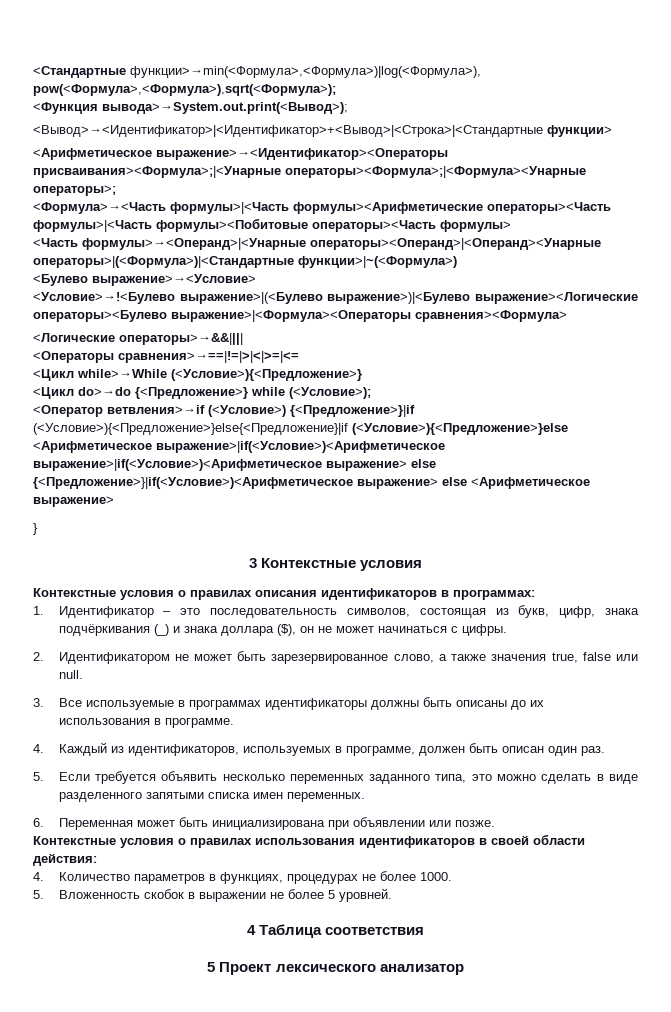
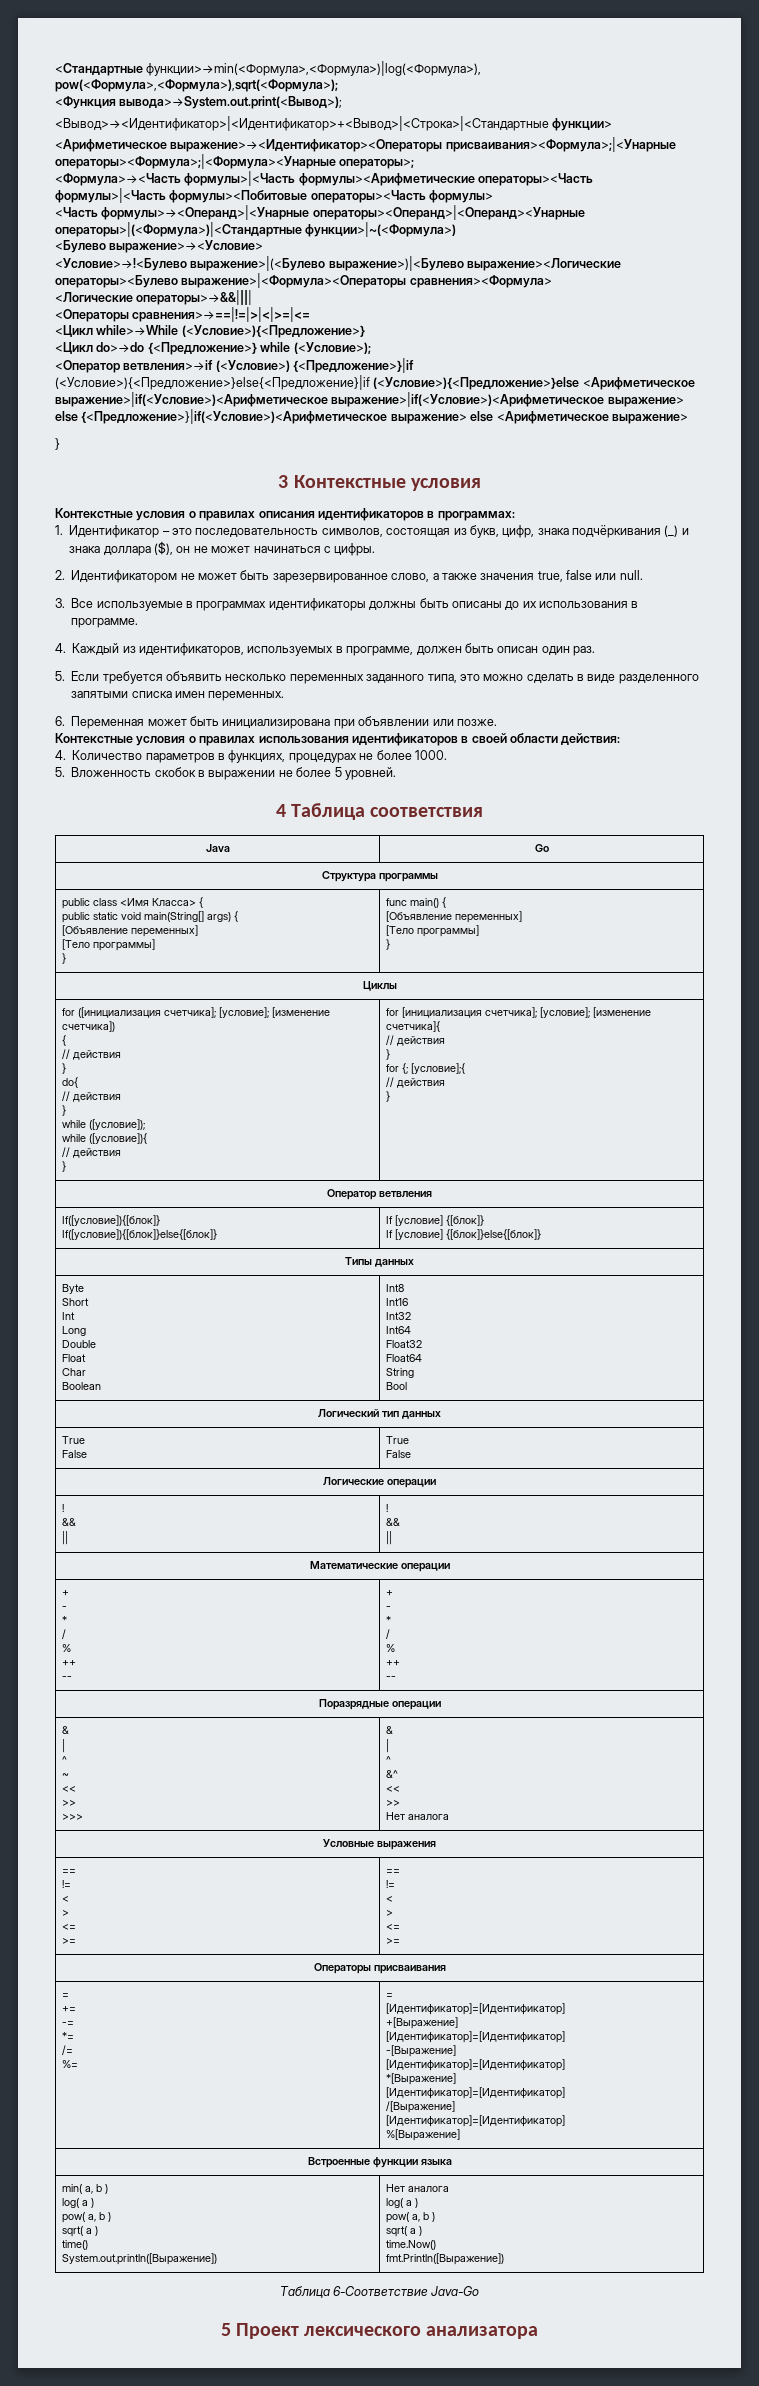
+ Java | Go
+ Структура программы
+ public class <Имя Класса> {
+ public static void main(String[] args) {
+ [Объявление переменных]
+ [Тело программы]
+ } | func main() {
+ [Объявление переменных]
+ [Тело программы]
+ }
+ Циклы
+ for ([инициализация счетчика]; [условие]; [изменение счетчика])
+ {
+ // действия
+ }
+ do{
+ // действия
+ }
+ while ([условие]);
+ while ([условие]){
+ // действия
+ } | for [инициализация счетчика]; [условие]; [изменение счетчика]{
+ // действия
+ }
+ for {; [условие];{
+ // действия
+ }
+ Оператор ветвления
+ If([условие]){[блок]}
+ If([условие]){[блок]}else{[блок]} | If [условие] {[блок]}
+ If [условие] {[блок]}else{[блок]}
+ Типы данных
+ Byte
+ Short
+ Int
+ Long
+ Double
+ Float
+ Char
+ Boolean | Int8
+ Int16
+ Int32
+ Int64
+ Float32
+ Float64
+ String
+ Bool
+ Логический тип данных
+ True
+ False | True
+ False
+ Логические операции
+ !
+ &&
+ || | !
+ &&
+ ||
+ Математические операции
+ +
+ -
+ *
+ /
+ %
+ ++
+ -- | +
+ -
+ *
+ /
+ %
+ ++
+ --
+ Поразрядные операции
+ &
+ |
+ ^
+ ~
+ <<
+ >>
+ >>> | &
+ |
+ ^
+ &^
+ <<
+ >>
+ Нет аналога
+ Условные выражения
+ ==
+ !=
+ <
+ >
+ <=
+ >= | ==
+ !=
+ <
+ >
+ <=
+ >=
+ Операторы присваивания
+ =
+ +=
+ -=
+ *=
+ /=
+ %= | =
+ [Идентификатор]=[Идентификатор]
+ +[Выражение]
+ [Идентификатор]=[Идентификатор]
+ -[Выражение]
+ [Идентификатор]=[Идентификатор]
+ *[Выражение]
+ [Идентификатор]=[Идентификатор]
+ /[Выражение]
+ [Идентификатор]=[Идентификатор]
+ %[Выражение]
+ Встроенные функции языка
+ min( a, b )
+ log( a )
+ pow( a, b )
+ sqrt( a )
+ time()
+ System.out.println([Выражение]) | Нет аналога
+ log( a )
+ pow( a, b )
+ sqrt( a )
+ time.Now()
+ fmt.Println([Выражение])
+ Таблица 6-Соответствие Java-Go
- 5 Проект лексического анализатор
+ 5 Проект лексического анализатора

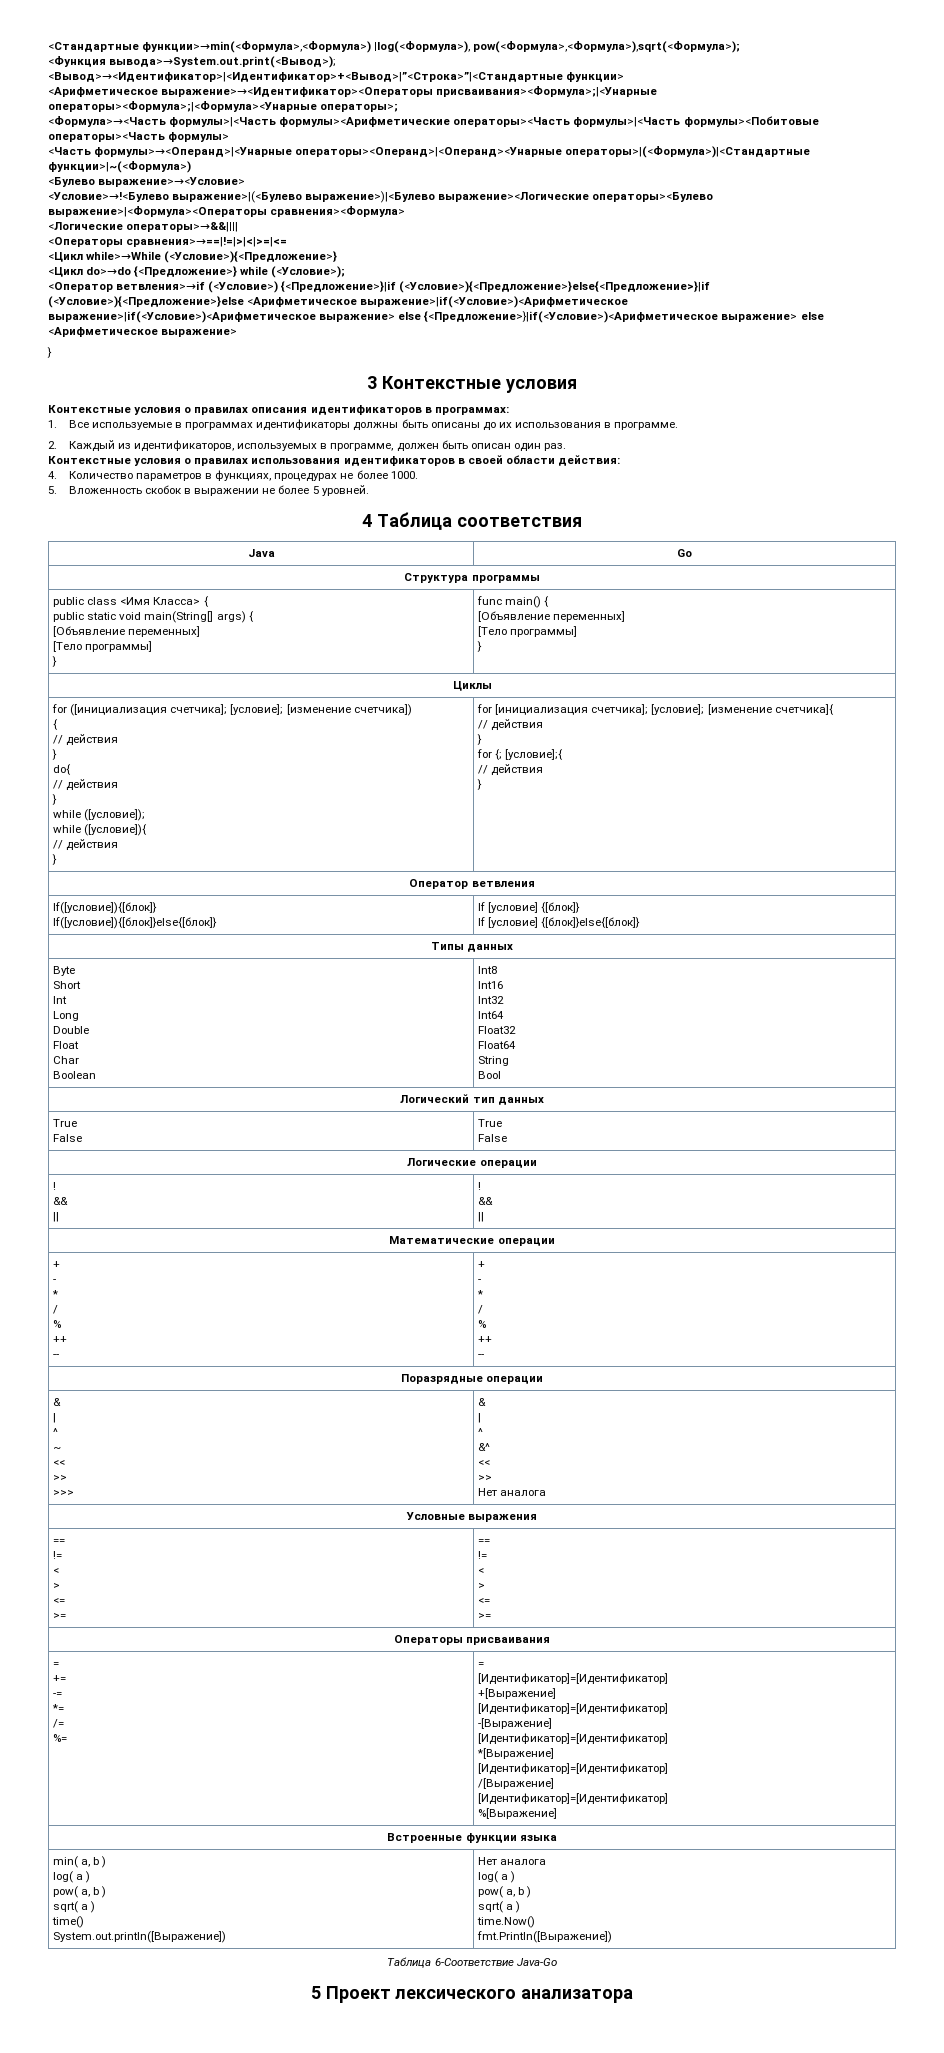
- <Стандартные функции>→min(<Формула>,<Формула>)|log(<Формула>), pow(<Формула>,<Формула>),sqrt(<Формула>);
+ <Стандартные функции>→min(<Формула>,<Формула>) |log(<Формула>), pow(<Формула>,<Формула>),sqrt(<Формула>);
- <Вывод>→<Идентификатор>|<Идентификатор>+<Вывод>|<Строка>|<Стандартные функции>
+ <Вывод>→<Идентификатор>|<Идентификатор>+<Вывод>|”<Строка>”|<Стандартные функции>
- <Оператор ветвления>→if (<Условие>) {<Предложение>}|if (<Условие>){<Предложение>}else{<Предложение}|if (<Условие>){<Предложение>}else <Арифметическое выражение>|if(<Условие>)<Арифметическое выражение>|if(<Условие>)<Арифметическое выражение> else {<Предложение>}|if(<Условие>)<Арифметическое выражение> else <Арифметическое выражение>
+ <Оператор ветвления>→if (<Условие>) {<Предложение>}|if (<Условие>){<Предложение>}else{<Предложение>}|if (<Условие>){<Предложение>}else <Арифметическое выражение>|if(<Условие>)<Арифметическое выражение>|if(<Условие>)<Арифметическое выражение> else {<Предложение>}|if(<Условие>)<Арифметическое выражение> else <Арифметическое выражение>
- 1. Идентификатор – это последовательность символов, состоящая из букв, цифр, знака подчёркивания (_) и знака доллара ($), он не может начинаться с цифры.
- 2. Идентификатором не может быть зарезервированное слово, а также значения true, false или null.
- 3. Все используемые в программах идентификаторы должны быть описаны до их использования в программе.
+ 1. Все используемые в программах идентификаторы должны быть описаны до их использования в программе.
- 4. Каждый из идентификаторов, используемых в программе, должен быть описан один раз.
+ 2. Каждый из идентификаторов, используемых в программе, должен быть описан один раз.
- 5. Если требуется объявить несколько переменных заданного типа, это можно сделать в виде разделенного запятыми списка имен переменных.
- 6. Переменная может быть инициализирована при объявлении или позже.

